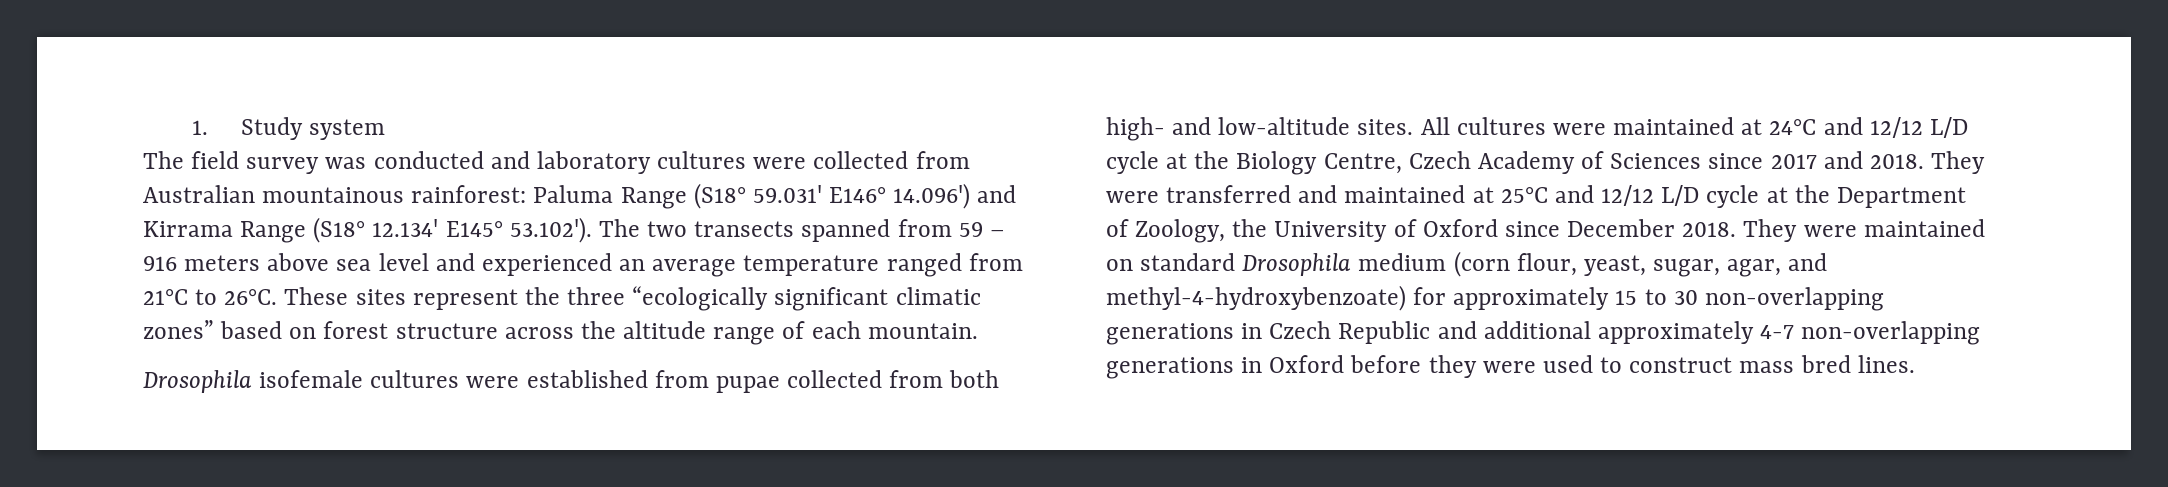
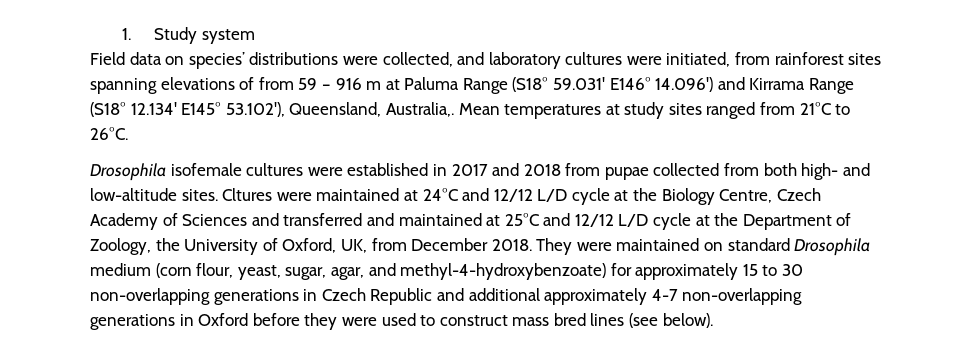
- The field survey was conducted and laboratory cultures were collected from Australian mountainous rainforest: Paluma Range (S18° 59.031' E146° 14.096') and Kirrama Range (S18° 12.134' E145° 53.102'). The two transects spanned from 59 – 916 meters above sea level and experienced an average temperature ranged from 21°C to 26°C. These sites represent the three “ecologically significant climatic zones” based on forest structure across the altitude range of each mountain.
+ Field data on species’ distributions were collected, and laboratory cultures were initiated, from rainforest sites spanning elevations of from 59 – 916 m at Paluma Range (S18° 59.031' E146° 14.096') and Kirrama Range (S18° 12.134' E145° 53.102'), Queensland, Australia,. Mean temperatures at study sites ranged from 21°C to 26°C.
- Drosophila isofemale cultures were established from pupae collected from both high- and low-altitude sites.
+ Drosophila isofemale cultures were established in 2017 and 2018 from pupae collected from both high- and low-altitude sites.
- All cultures were maintained at 24°C and 12/12 L/D cycle at the Biology Centre, Czech Academy of Sciences since 2017 and 2018. They were transferred and maintained at 25°C and 12/12 L/D cycle at the Department of Zoology, the University of Oxford since December 2018.
+ Cltures were maintained at 24°C and 12/12 L/D cycle at the Biology Centre, Czech Academy of Sciences and transferred and maintained at 25°C and 12/12 L/D cycle at the Department of Zoology, the University of Oxford, UK, from December 2018.
- They were maintained on standard Drosophila medium (corn flour, yeast, sugar, agar, and methyl-4-hydroxybenzoate) for approximately 15 to 30 non-overlapping generations in Czech Republic and additional approximately 4-7 non-overlapping generations in Oxford before they were used to construct mass bred lines.
+ They were maintained on standard Drosophila medium (corn flour, yeast, sugar, agar, and methyl-4-hydroxybenzoate) for approximately 15 to 30 non-overlapping generations in Czech Republic and additional approximately 4-7 non-overlapping generations in Oxford before they were used to construct mass bred lines (see below).

